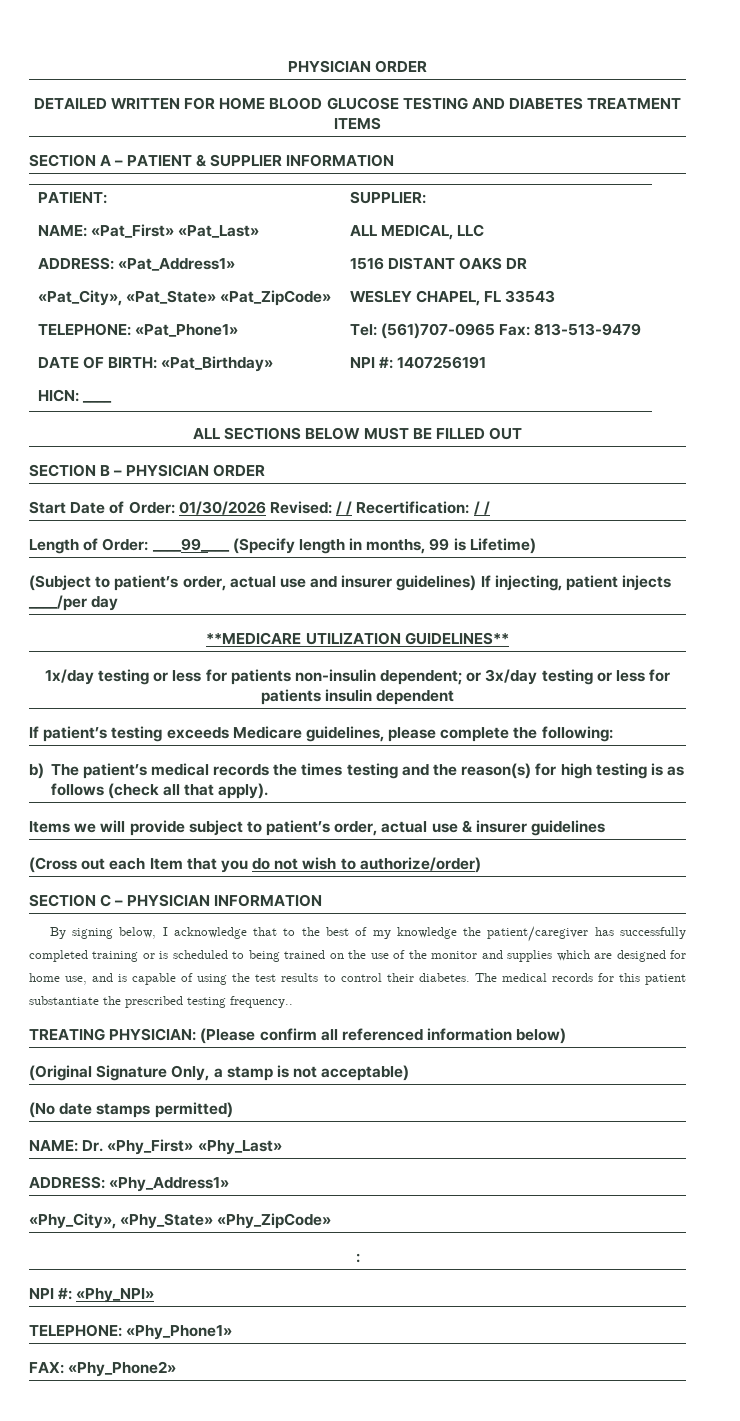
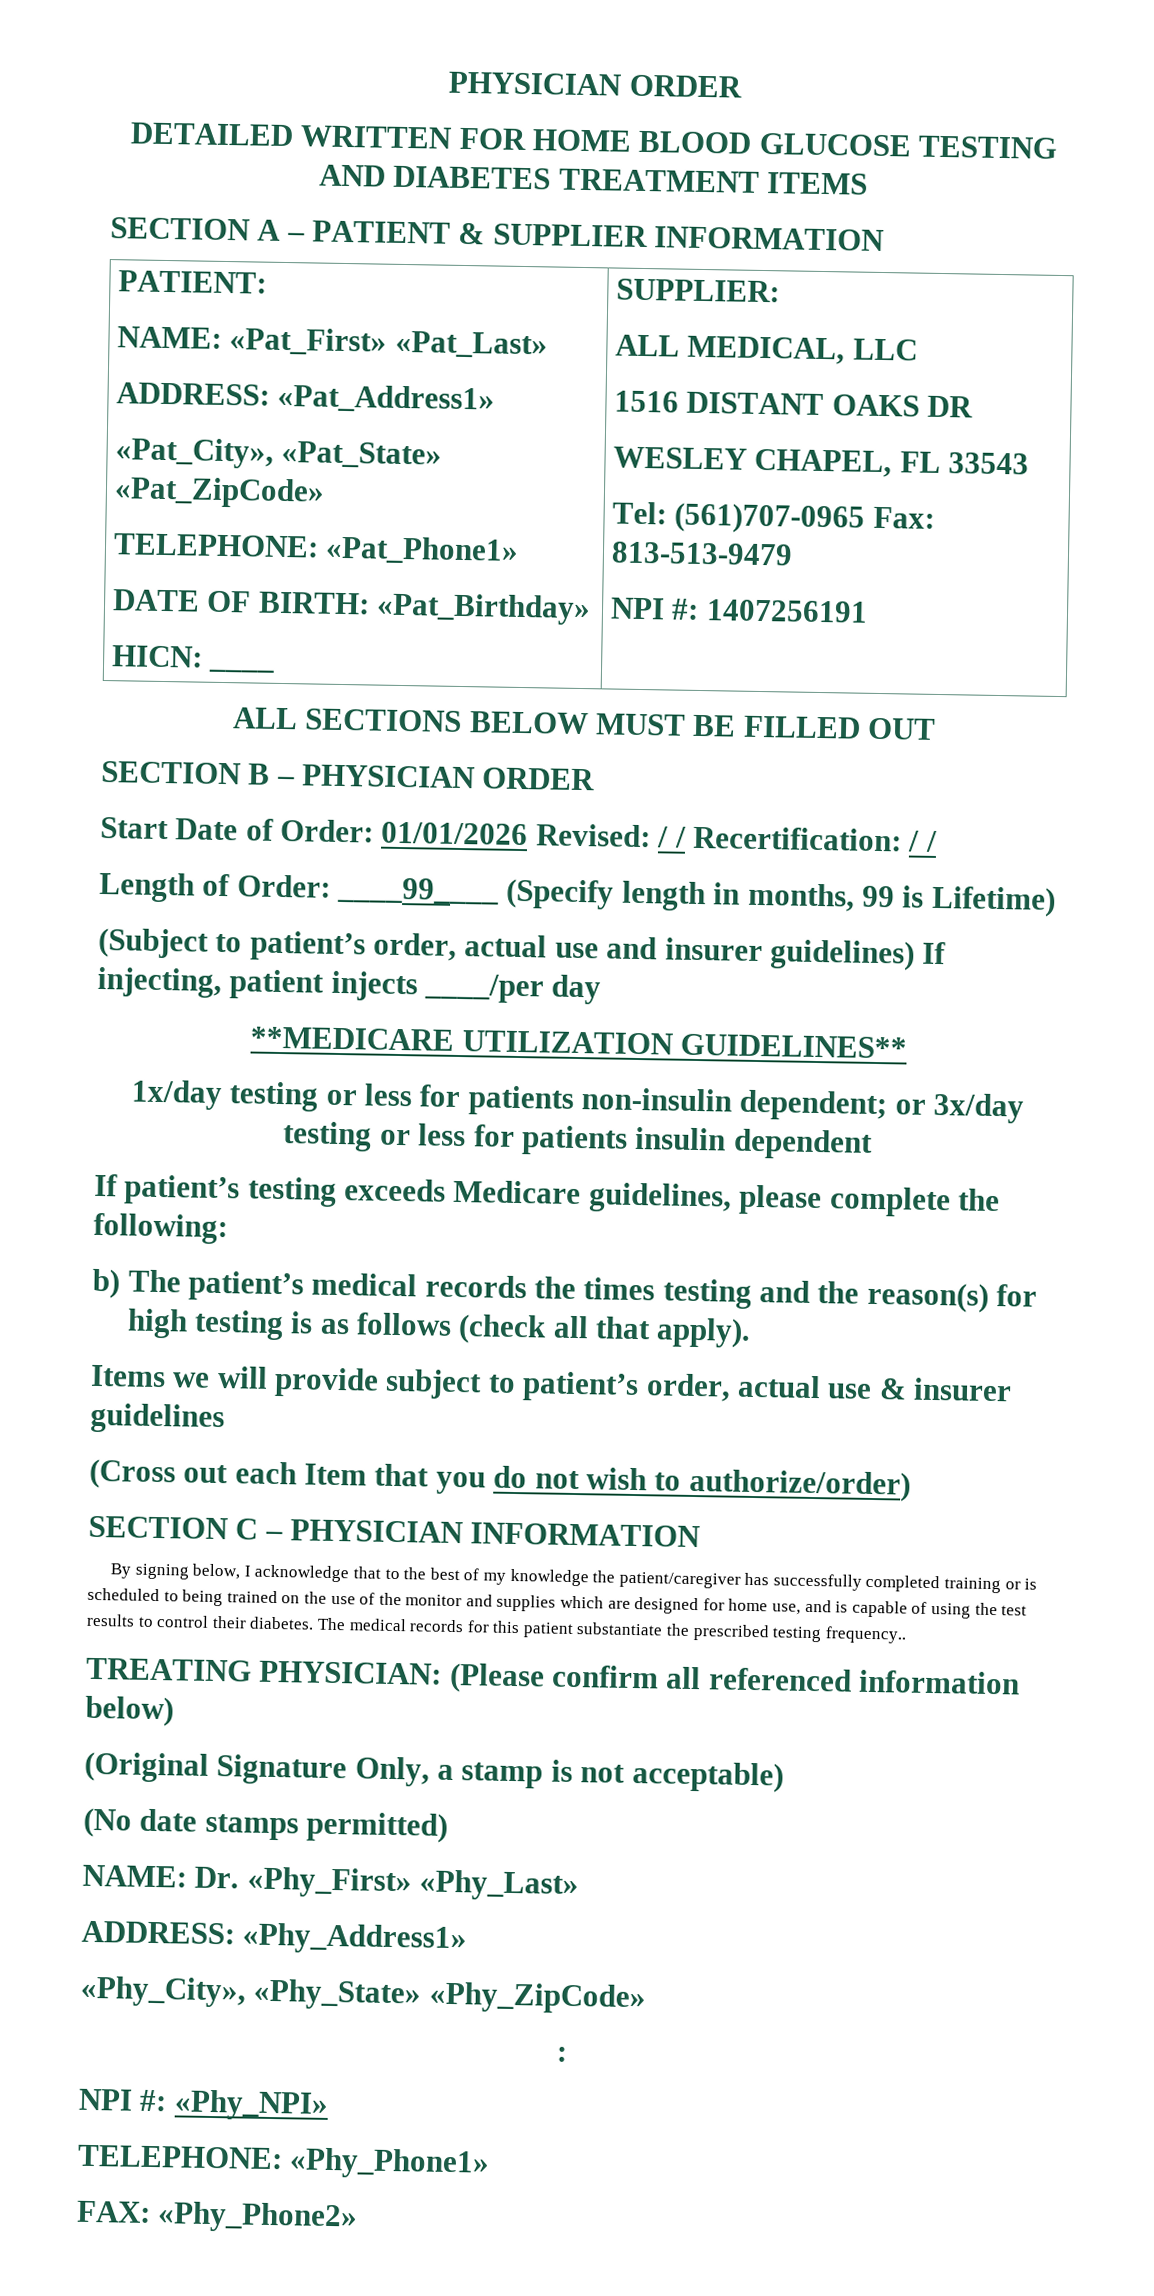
- Start Date of Order: 01/30/2026 Revised: / / Recertification: / /
+ Start Date of Order: 01/01/2026 Revised: / / Recertification: / /

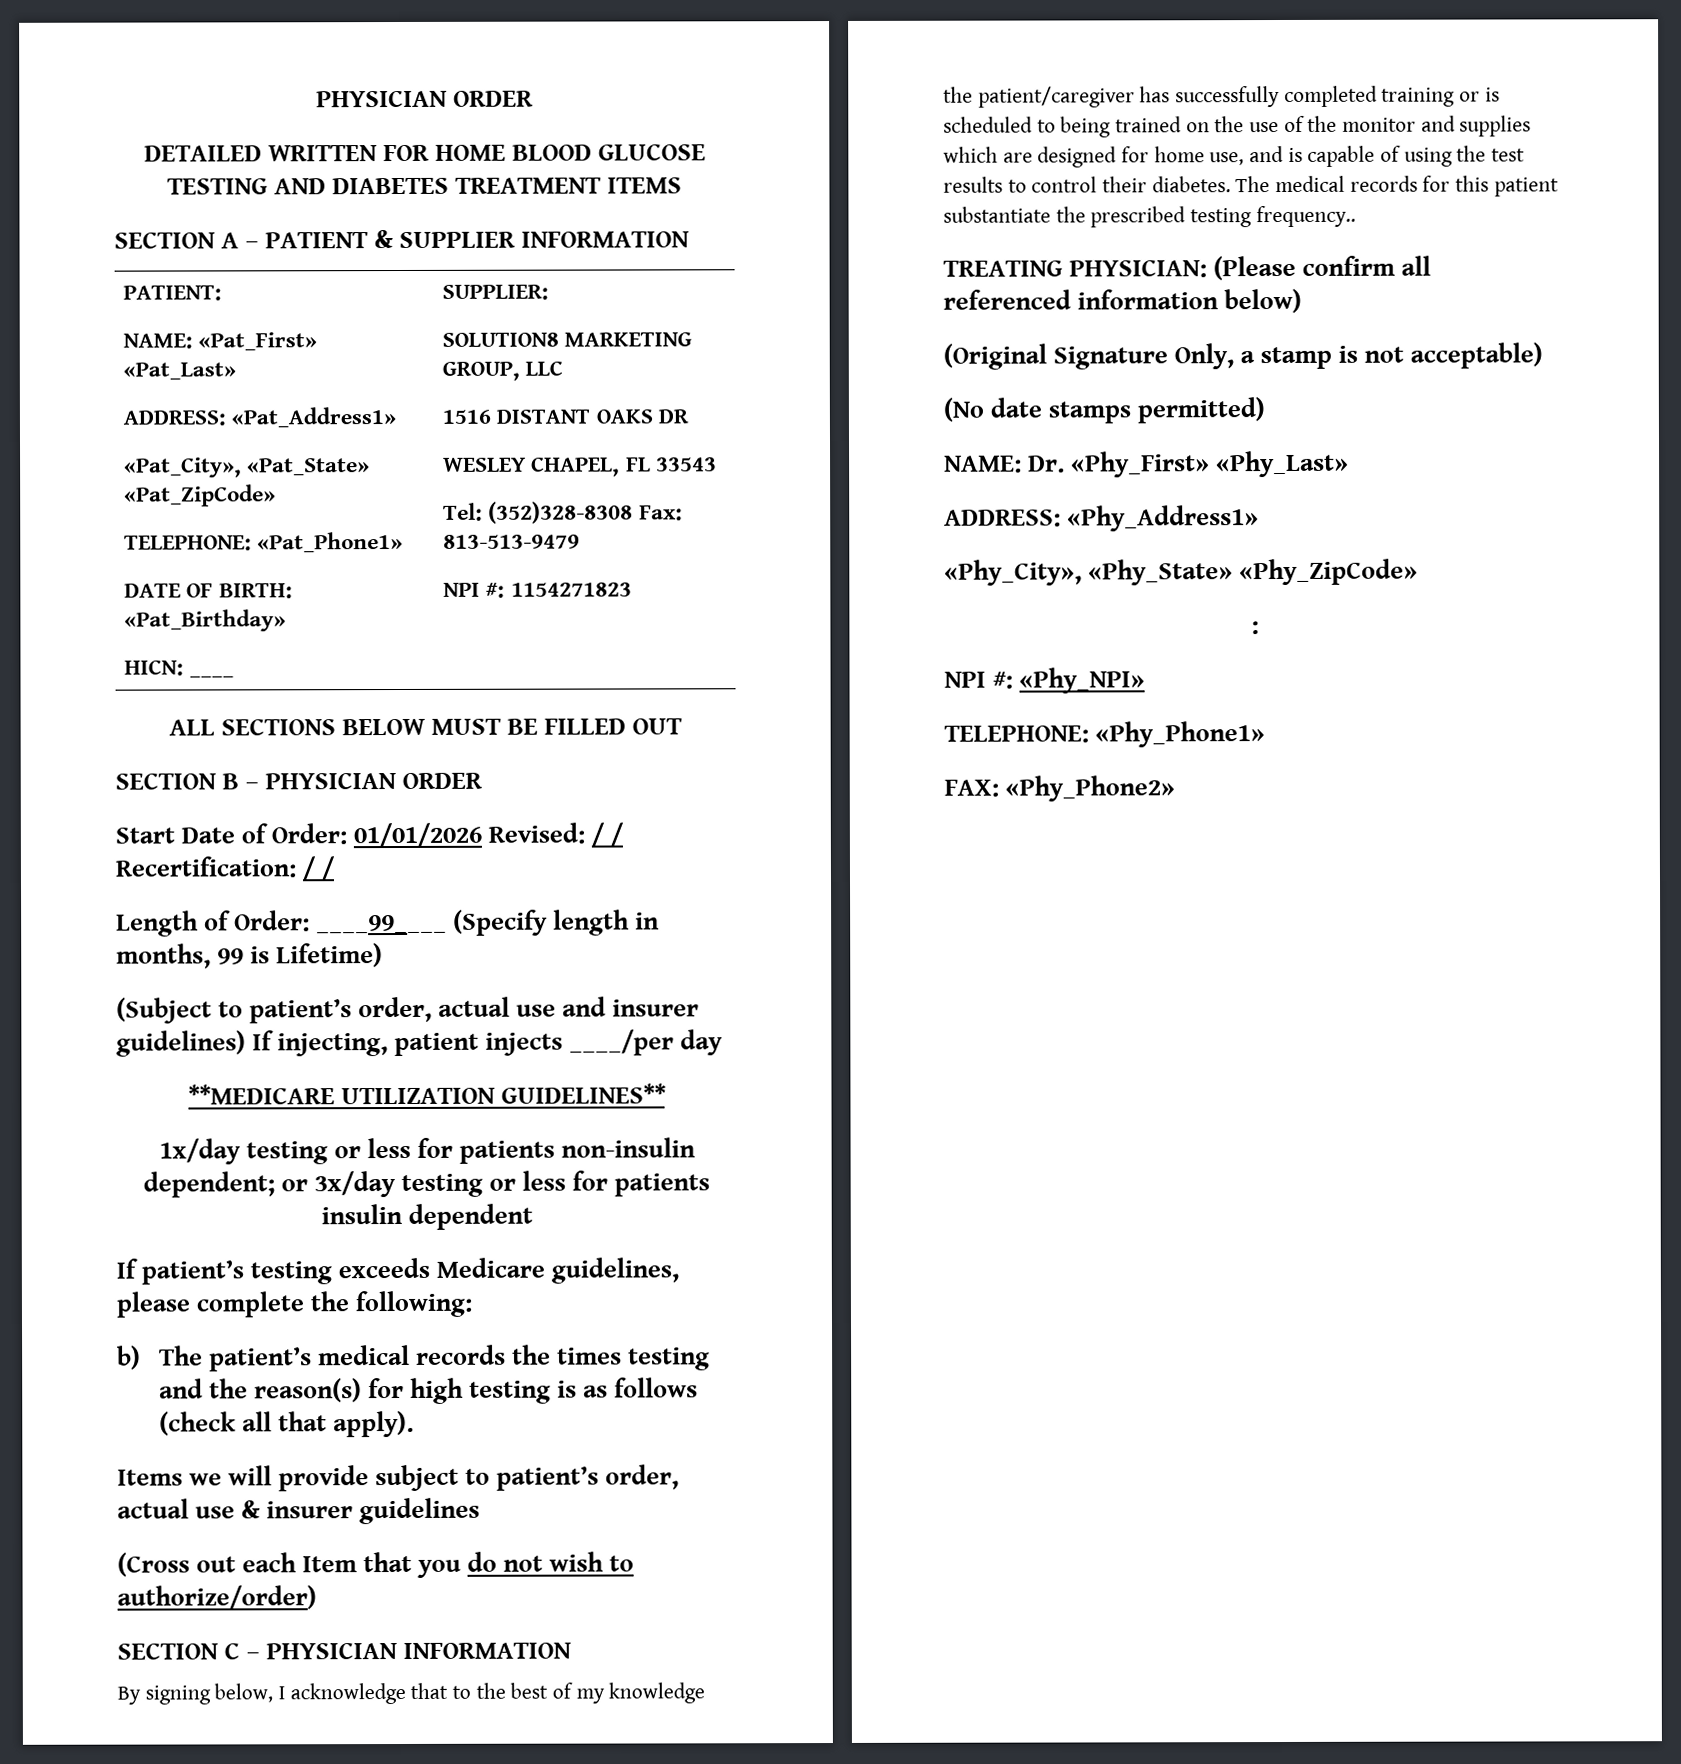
  PATIENT:
  NAME: «Pat_First» «Pat_Last»
  ADDRESS: «Pat_Address1»
  «Pat_City», «Pat_State» «Pat_ZipCode»
  TELEPHONE: «Pat_Phone1»
  DATE OF BIRTH: «Pat_Birthday»
  HICN: ____ | SUPPLIER:
- ALL MEDICAL, LLC
+ SOLUTION8 MARKETING GROUP, LLC
  1516 DISTANT OAKS DR
  WESLEY CHAPEL, FL 33543
- Tel: (561)707-0965 Fax: 813-513-9479
- NPI #: 1407256191
+ Tel: (352)328-8308 Fax: 813-513-9479
+ NPI #: 1154271823

